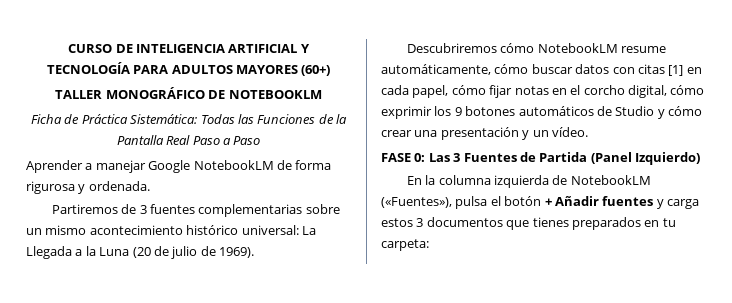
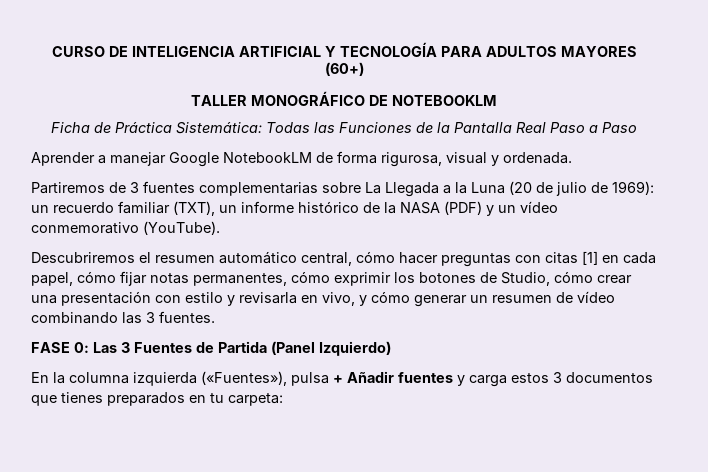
- Aprender a manejar Google NotebookLM de forma rigurosa y ordenada.
+ Aprender a manejar Google NotebookLM de forma rigurosa, visual y ordenada.
- Partiremos de 3 fuentes complementarias sobre un mismo acontecimiento histórico universal: La Llegada a la Luna (20 de julio de 1969).
- Descubriremos cómo NotebookLM resume automáticamente, cómo buscar datos con citas [1] en cada papel, cómo fijar notas en el corcho digital, cómo exprimir los 9 botones automáticos de Studio y cómo crear una presentación y un vídeo.
+ Partiremos de 3 fuentes complementarias sobre La Llegada a la Luna (20 de julio de 1969): un recuerdo familiar (TXT), un informe histórico de la NASA (PDF) y un vídeo conmemorativo (YouTube).
+ Descubriremos el resumen automático central, cómo hacer preguntas con citas [1] en cada papel, cómo fijar notas permanentes, cómo exprimir los botones de Studio, cómo crear una presentación con estilo y revisarla en vivo, y cómo generar un resumen de vídeo combinando las 3 fuentes.
- En la columna izquierda de NotebookLM («Fuentes»), pulsa el botón + Añadir fuentes y carga estos 3 documentos que tienes preparados en tu carpeta:
+ En la columna izquierda («Fuentes»), pulsa + Añadir fuentes y carga estos 3 documentos que tienes preparados en tu carpeta:

